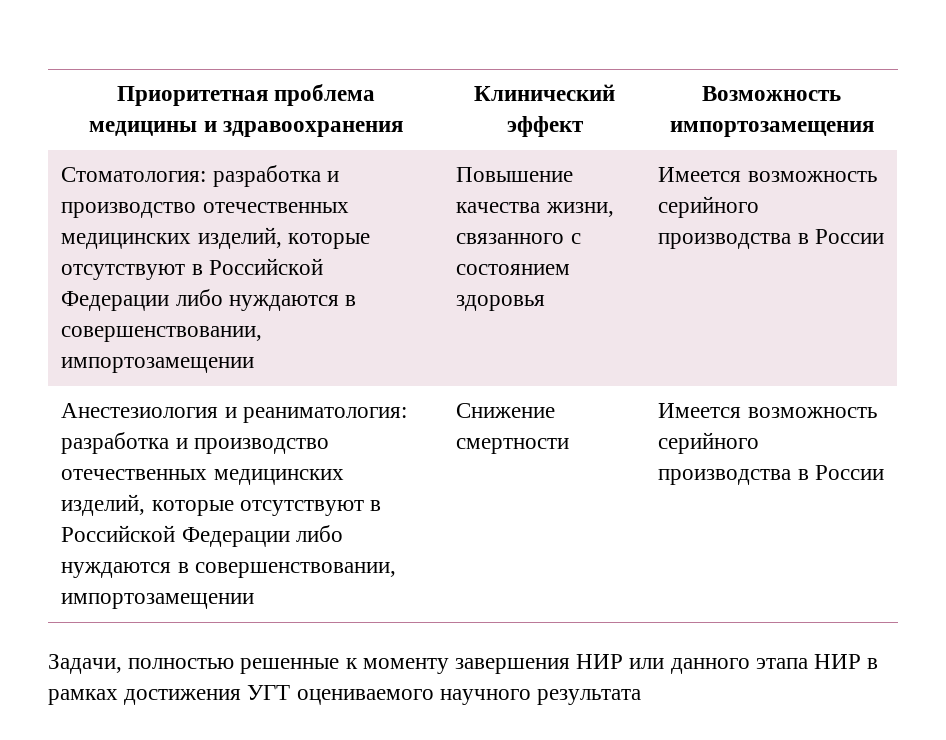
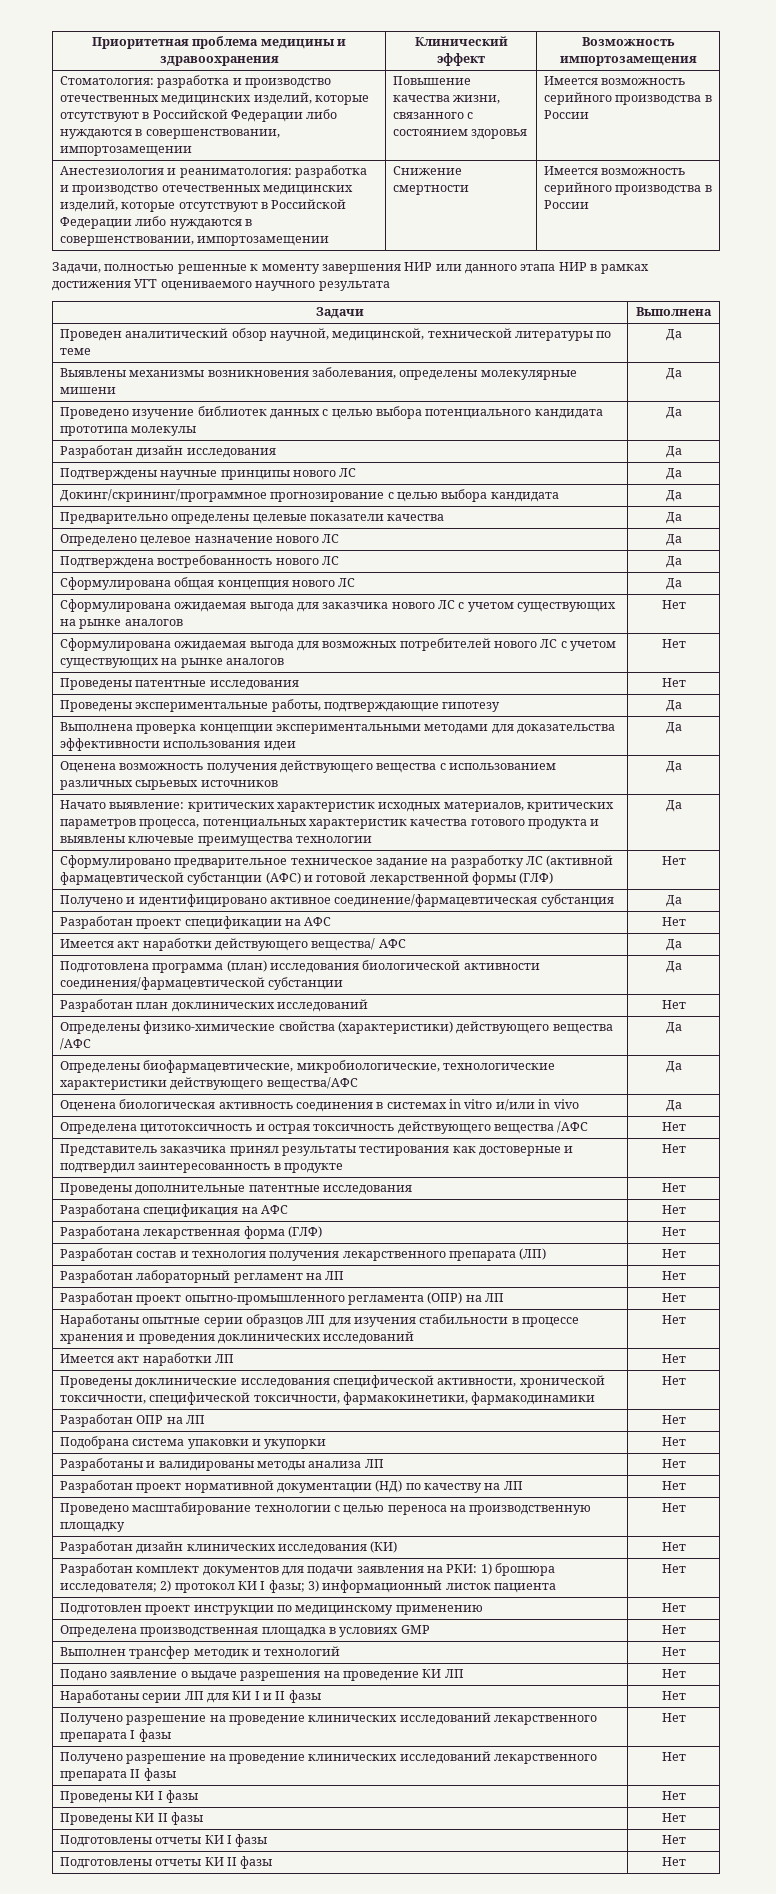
+ Задачи | Выполнена
+ Проведен аналитический обзор научной, медицинской, технической литературы по теме | Да
+ Выявлены механизмы возникновения заболевания, определены молекулярные мишени | Да
+ Проведено изучение библиотек данных с целью выбора потенциального кандидата прототипа молекулы | Да
+ Разработан дизайн исследования | Да
+ Подтверждены научные принципы нового ЛС | Да
+ Докинг/скрининг/программное прогнозирование с целью выбора кандидата | Да
+ Предварительно определены целевые показатели качества | Да
+ Определено целевое назначение нового ЛС | Да
+ Подтверждена востребованность нового ЛС | Да
+ Сформулирована общая концепция нового ЛС | Да
+ Сформулирована ожидаемая выгода для заказчика нового ЛС с учетом существующих на рынке аналогов | Нет
+ Сформулирована ожидаемая выгода для возможных потребителей нового ЛС с учетом существующих на рынке аналогов | Нет
+ Проведены патентные исследования | Нет
+ Проведены экспериментальные работы, подтверждающие гипотезу | Да
+ Выполнена проверка концепции экспериментальными методами для доказательства эффективности использования идеи | Да
+ Оценена возможность получения действующего вещества с использованием различных сырьевых источников | Да
+ Начато выявление: критических характеристик исходных материалов, критических параметров процесса, потенциальных характеристик качества готового продукта и выявлены ключевые преимущества технологии | Да
+ Сформулировано предварительное техническое задание на разработку ЛС (активной фармацевтической субстанции (АФС) и готовой лекарственной формы (ГЛФ) | Нет
+ Получено и идентифицировано активное соединение/фармацевтическая субстанция | Да
+ Разработан проект спецификации на АФС | Нет
+ Имеется акт наработки действующего вещества/ АФС | Да
+ Подготовлена программа (план) исследования биологической активности соединения/фармацевтической субстанции | Да
+ Разработан план доклинических исследований | Нет
+ Определены физико-химические свойства (характеристики) действующего вещества /АФС | Да
+ Определены биофармацевтические, микробиологические, технологические характеристики действующего вещества/АФС | Да
+ Оценена биологическая активность соединения в системах in vitro и/или in vivo | Да
+ Определена цитотоксичность и острая токсичность действующего вещества /АФС | Нет
+ Представитель заказчика принял результаты тестирования как достоверные и подтвердил заинтересованность в продукте | Нет
+ Проведены дополнительные патентные исследования | Нет
+ Разработана спецификация на АФС | Нет
+ Разработана лекарственная форма (ГЛФ) | Нет
+ Разработан состав и технология получения лекарственного препарата (ЛП) | Нет
+ Разработан лабораторный регламент на ЛП | Нет
+ Разработан проект опытно-промышленного регламента (ОПР) на ЛП | Нет
+ Наработаны опытные серии образцов ЛП для изучения стабильности в процессе хранения и проведения доклинических исследований | Нет
+ Имеется акт наработки ЛП | Нет
+ Проведены доклинические исследования специфической активности, хронической токсичности, специфической токсичности, фармакокинетики, фармакодинамики | Нет
+ Разработан ОПР на ЛП | Нет
+ Подобрана система упаковки и укупорки | Нет
+ Разработаны и валидированы методы анализа ЛП | Нет
+ Разработан проект нормативной документации (НД) по качеству на ЛП | Нет
+ Проведено масштабирование технологии с целью переноса на производственную площадку | Нет
+ Разработан дизайн клинических исследования (КИ) | Нет
+ Разработан комплект документов для подачи заявления на РКИ: 1) брошюра исследователя; 2) протокол КИ I фазы; 3) информационный листок пациента | Нет
+ Подготовлен проект инструкции по медицинскому применению | Нет
+ Определена производственная площадка в условиях GMP | Нет
+ Выполнен трансфер методик и технологий | Нет
+ Подано заявление о выдаче разрешения на проведение КИ ЛП | Нет
+ Наработаны серии ЛП для КИ I и II фазы | Нет
+ Получено разрешение на проведение клинических исследований лекарственного препарата I фазы | Нет
+ Получено разрешение на проведение клинических исследований лекарственного препарата II фазы | Нет
+ Проведены КИ I фазы | Нет
+ Проведены КИ II фазы | Нет
+ Подготовлены отчеты КИ I фазы | Нет
+ Подготовлены отчеты КИ II фазы | Нет

